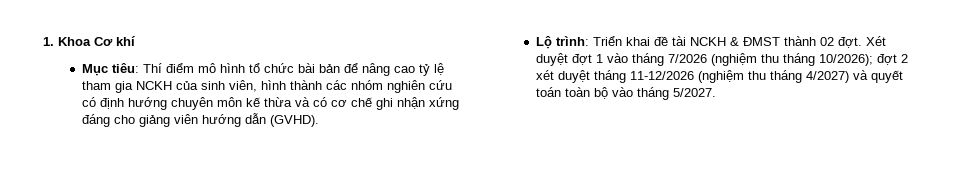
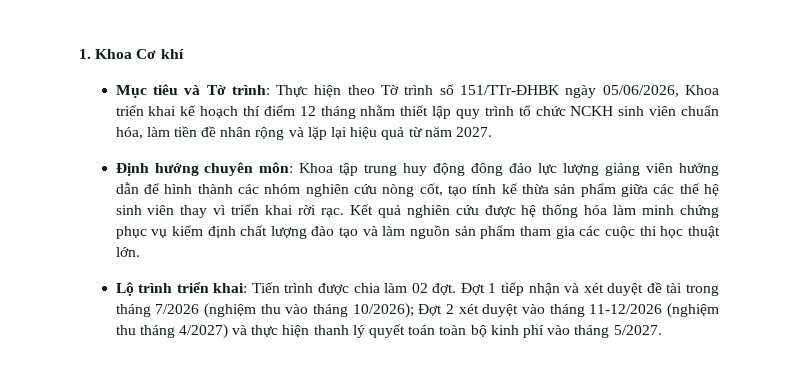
- Mục tiêu: Thí điểm mô hình tổ chức bài bản để nâng cao tỷ lệ tham gia NCKH của sinh viên, hình thành các nhóm nghiên cứu có định hướng chuyên môn kế thừa và có cơ chế ghi nhận xứng đáng cho giảng viên hướng dẫn (GVHD).
- Lộ trình: Triển khai đề tài NCKH & ĐMST thành 02 đợt. Xét duyệt đợt 1 vào tháng 7/2026 (nghiệm thu tháng 10/2026); đợt 2 xét duyệt tháng 11-12/2026 (nghiệm thu tháng 4/2027) và quyết toán toàn bộ vào tháng 5/2027.
+ Mục tiêu và Tờ trình: Thực hiện theo Tờ trình số 151/TTr-ĐHBK ngày 05/06/2026, Khoa triển khai kế hoạch thí điểm 12 tháng nhằm thiết lập quy trình tổ chức NCKH sinh viên chuẩn hóa, làm tiền đề nhân rộng và lặp lại hiệu quả từ năm 2027.
+ Định hướng chuyên môn: Khoa tập trung huy động đông đảo lực lượng giảng viên hướng dẫn để hình thành các nhóm nghiên cứu nòng cốt, tạo tính kế thừa sản phẩm giữa các thế hệ sinh viên thay vì triển khai rời rạc. Kết quả nghiên cứu được hệ thống hóa làm minh chứng phục vụ kiểm định chất lượng đào tạo và làm nguồn sản phẩm tham gia các cuộc thi học thuật lớn.
+ Lộ trình triển khai: Tiến trình được chia làm 02 đợt. Đợt 1 tiếp nhận và xét duyệt đề tài trong tháng 7/2026 (nghiệm thu vào tháng 10/2026); Đợt 2 xét duyệt vào tháng 11-12/2026 (nghiệm thu tháng 4/2027) và thực hiện thanh lý quyết toán toàn bộ kinh phí vào tháng 5/2027.

